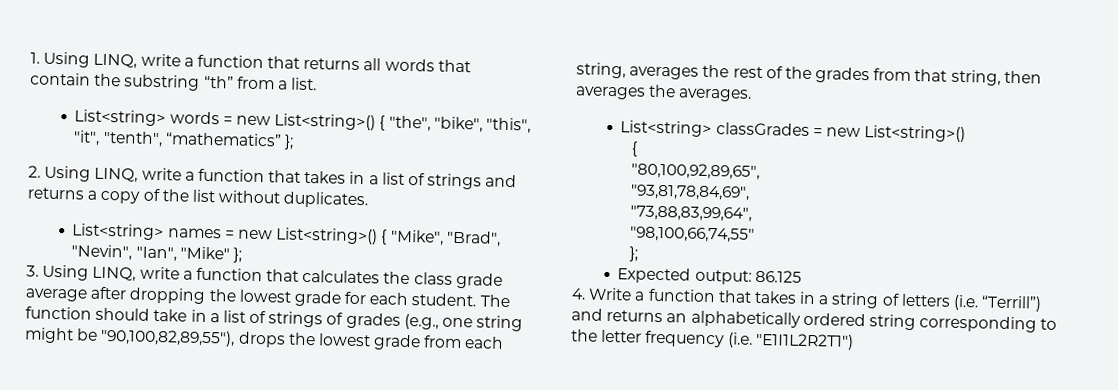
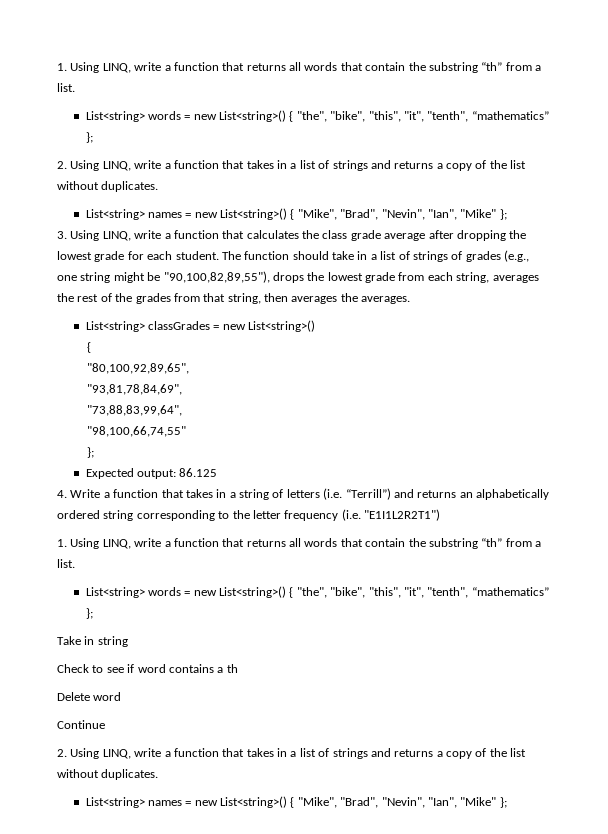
  4. Write a function that takes in a string of letters (i.e. “Terrill”) and returns an alphabetically ordered string corresponding to the letter frequency (i.e. "E1I1L2R2T1")
+ 1. Using LINQ, write a function that returns all words that contain the substring “th” from a list.
+ List<string> words = new List<string>() { "the", "bike", "this", "it", "tenth", “mathematics” };
+ Take in string
+ Check to see if word contains a th
+ Delete word
+ Continue
+ 2. Using LINQ, write a function that takes in a list of strings and returns a copy of the list without duplicates.
+ List<string> names = new List<string>() { "Mike", "Brad", "Nevin", "Ian", "Mike" };

